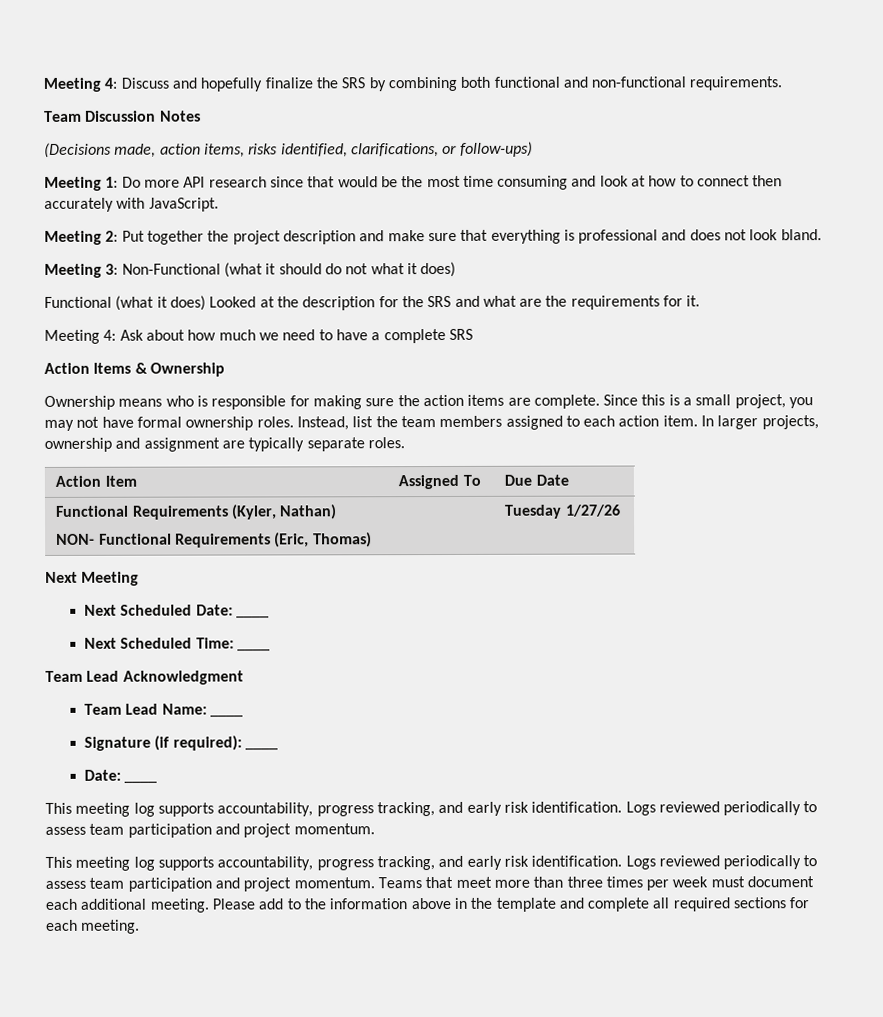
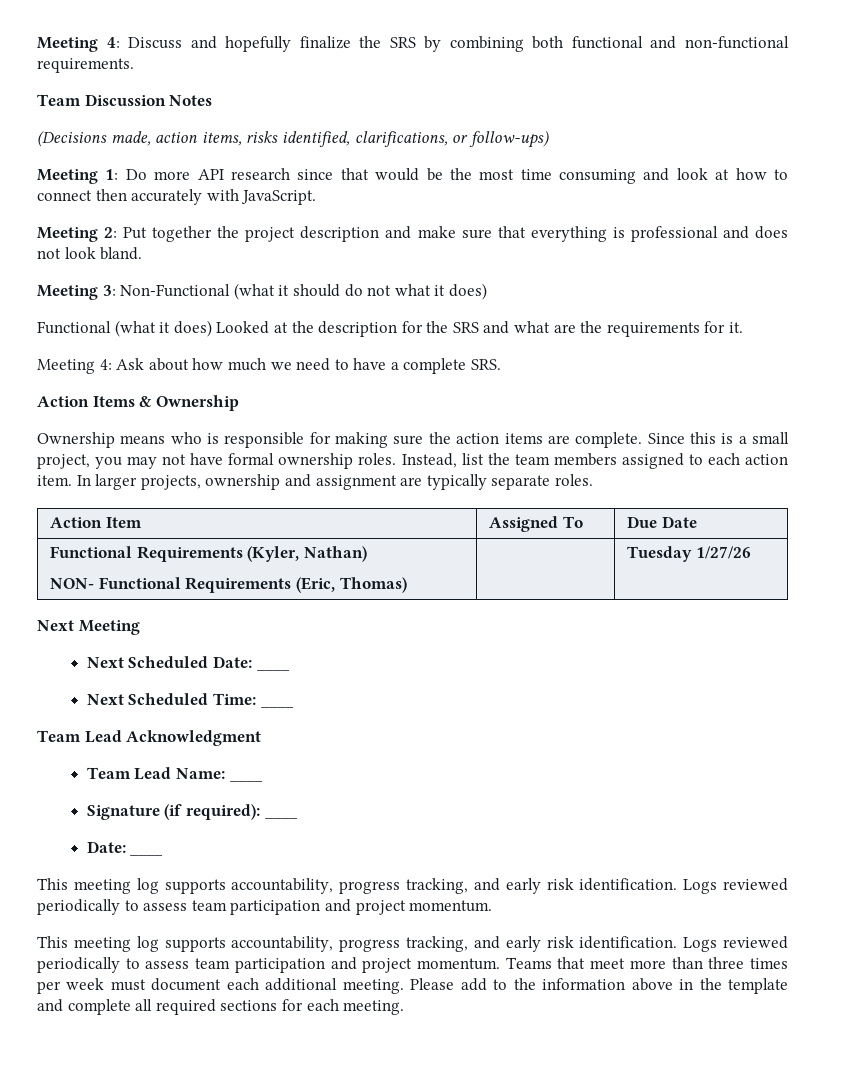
- Meeting 4: Ask about how much we need to have a complete SRS
+ Meeting 4: Ask about how much we need to have a complete SRS.

